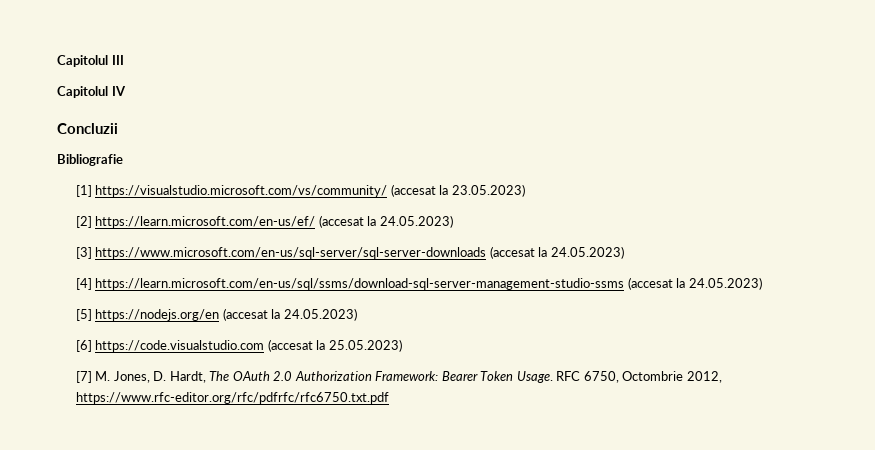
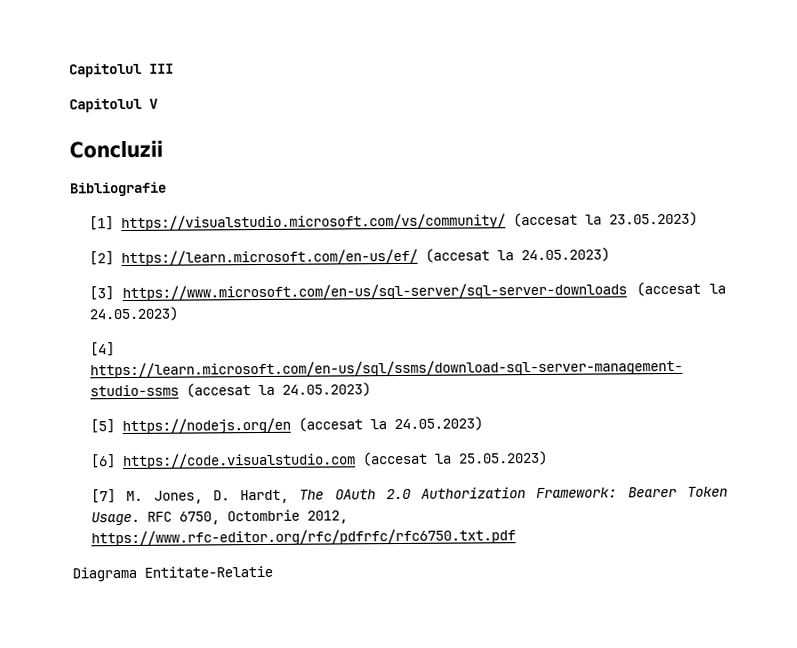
- Capitolul IV
+ Capitolul V
+ Diagrama Entitate-Relatie

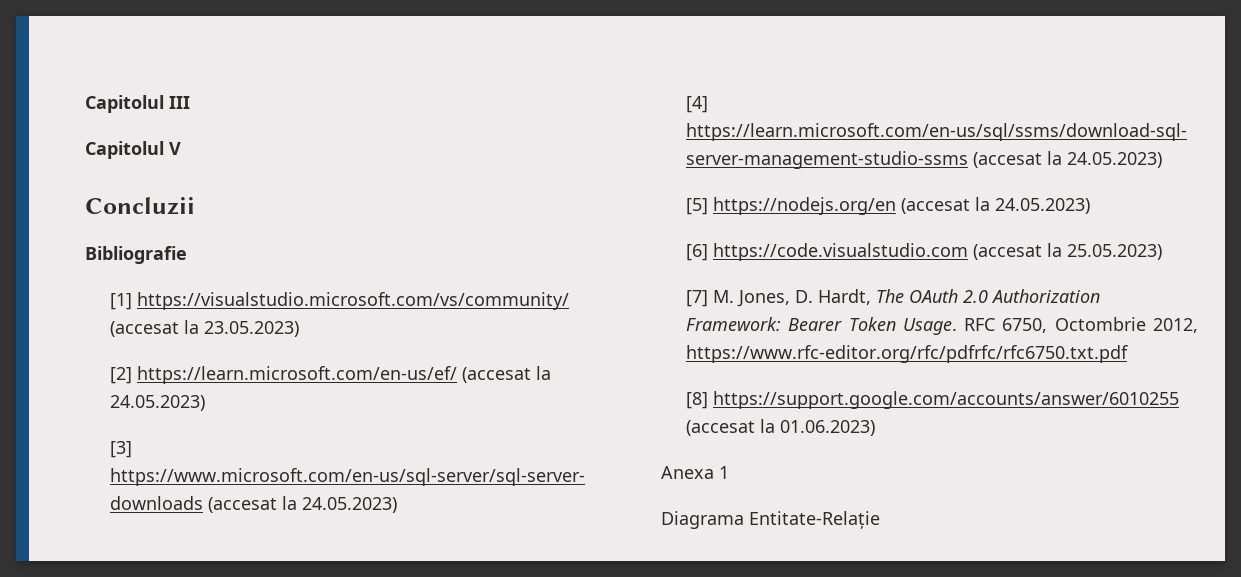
+ [8] https://support.google.com/accounts/answer/6010255 (accesat la 01.06.2023)
+ Anexa 1
- Diagrama Entitate-Relatie
+ Diagrama Entitate-Relație

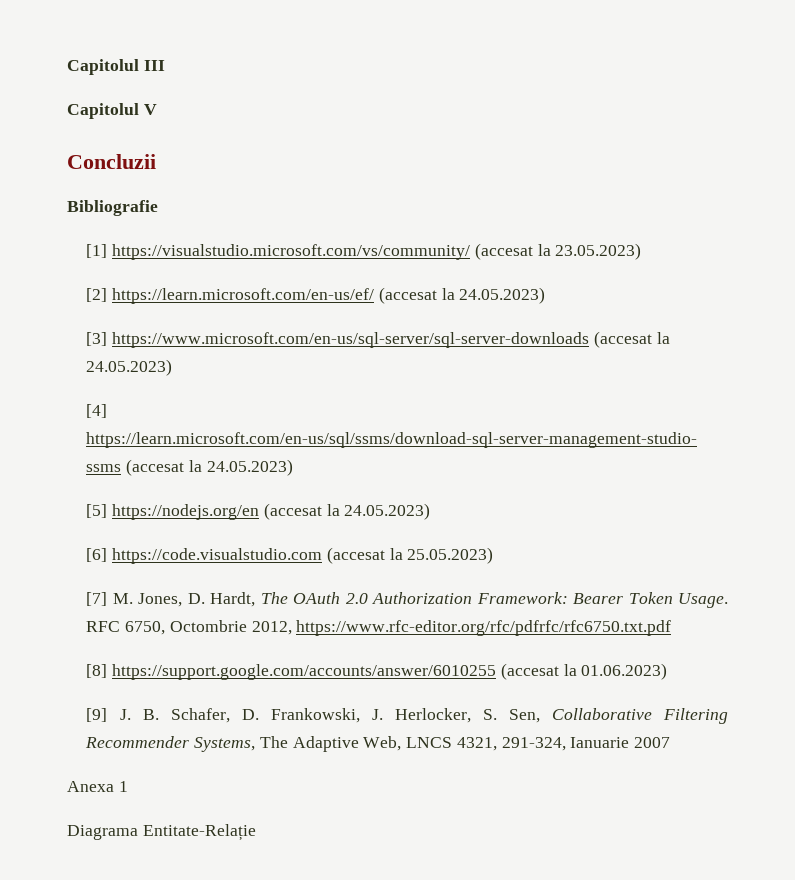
+ [9] J. B. Schafer, D. Frankowski, J. Herlocker, S. Sen, Collaborative Filtering Recommender Systems, The Adaptive Web, LNCS 4321, 291-324, Ianuarie 2007

